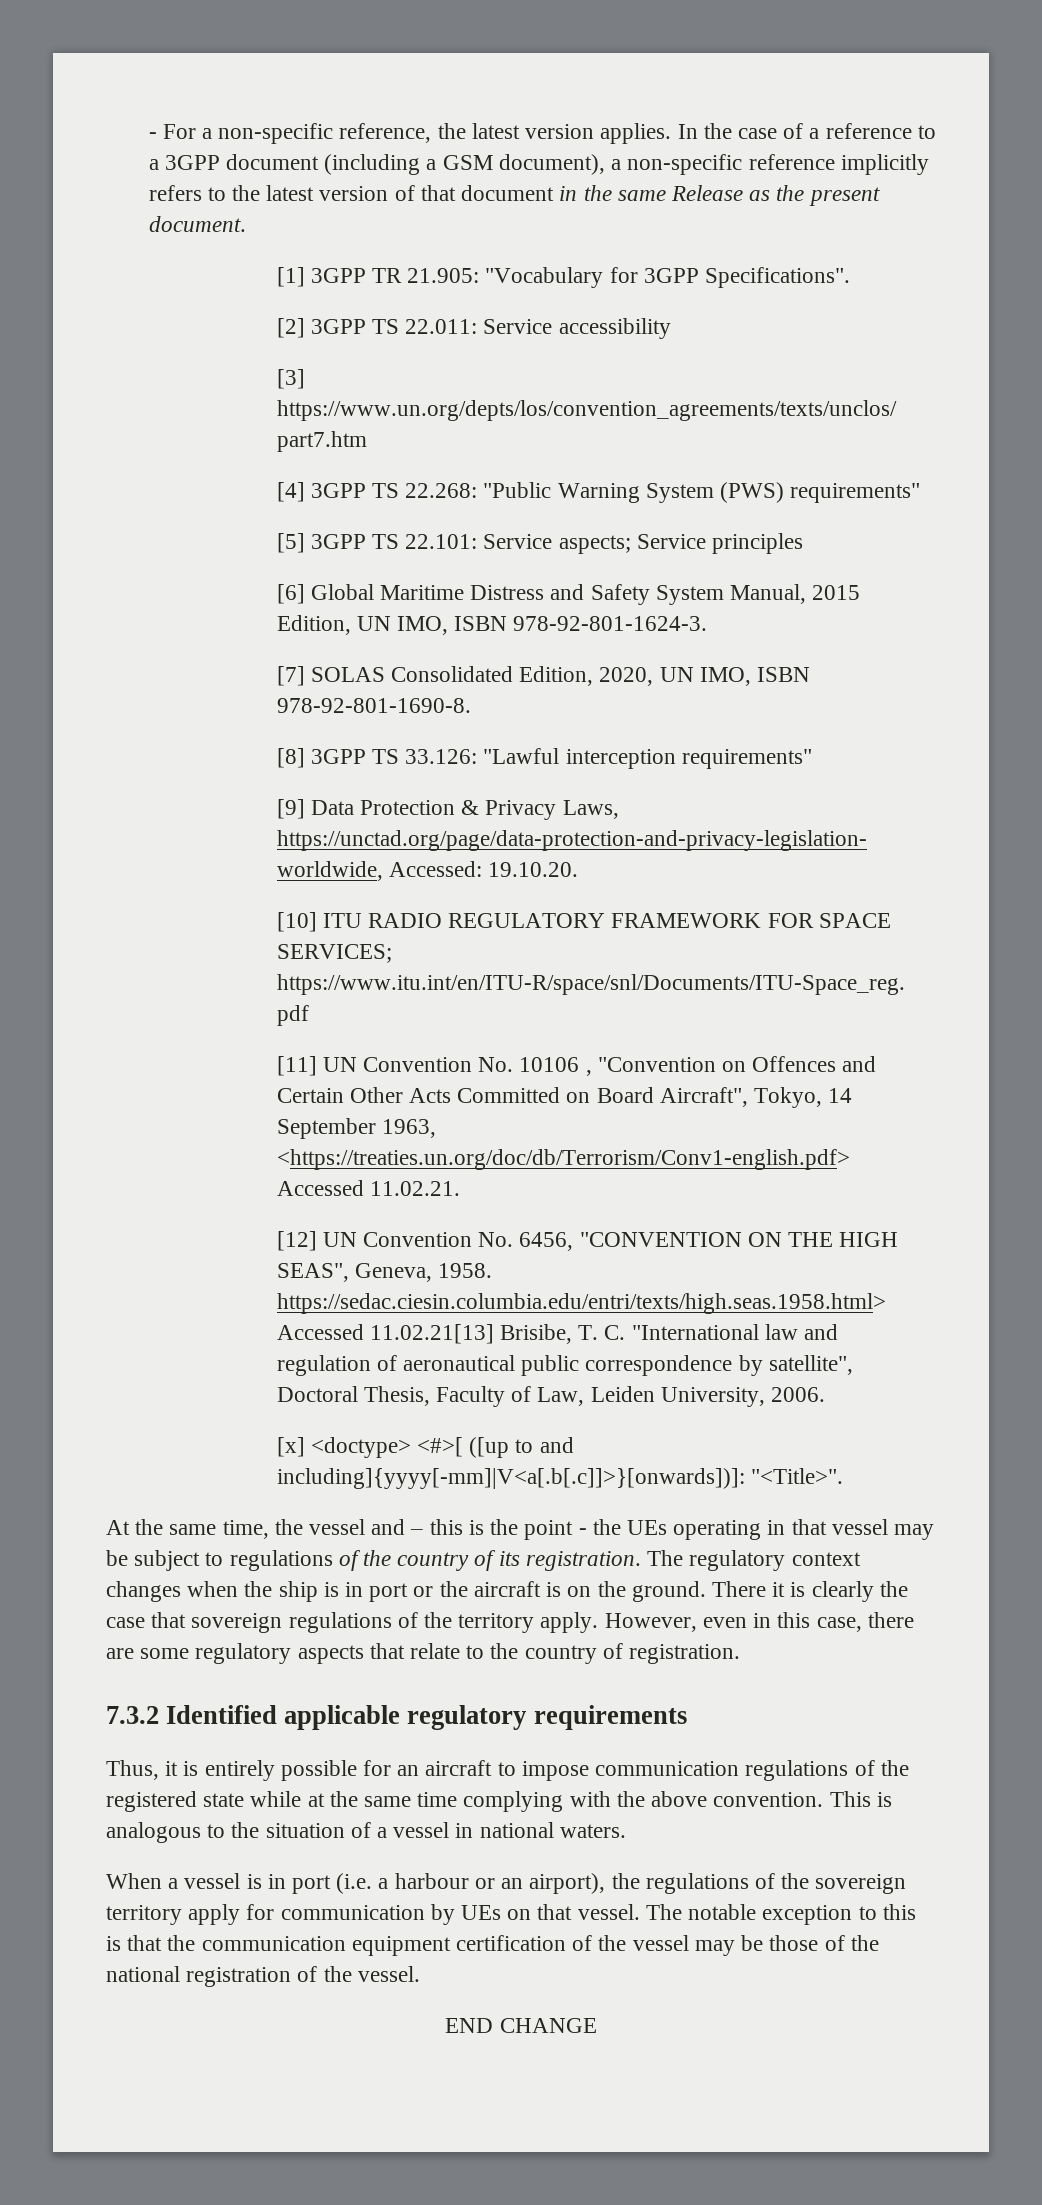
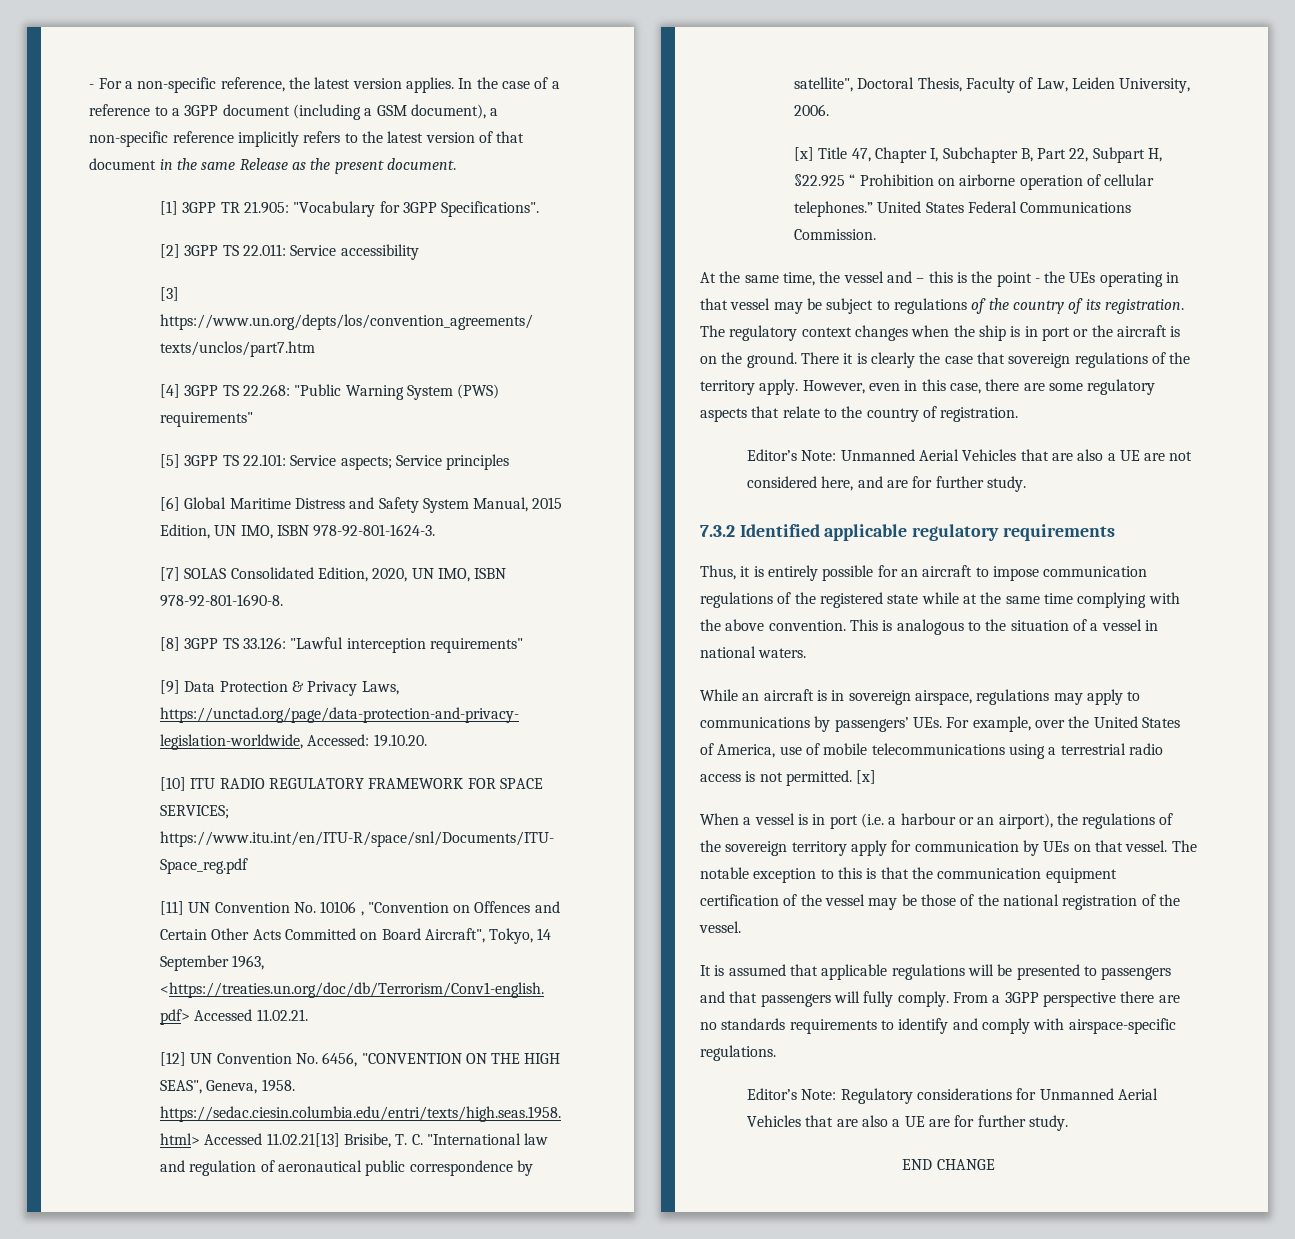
- [x] <doctype> <#>[ ([up to and including]{yyyy[-mm]|V<a[.b[.c]]>}[onwards])]: "<Title>".
+ [x] Title 47, Chapter I, Subchapter B, Part 22, Subpart H, §22.925 “ Prohibition on airborne operation of cellular telephones.” United States Federal Communications Commission.
+ Editor’s Note: Unmanned Aerial Vehicles that are also a UE are not considered here, and are for further study.
+ While an aircraft is in sovereign airspace, regulations may apply to communications by passengers’ UEs. For example, over the United States of America, use of mobile telecommunications using a terrestrial radio access is not permitted. [x]
+ It is assumed that applicable regulations will be presented to passengers and that passengers will fully comply. From a 3GPP perspective there are no standards requirements to identify and comply with airspace-specific regulations.
+ Editor’s Note: Regulatory considerations for Unmanned Aerial Vehicles that are also a UE are for further study.

